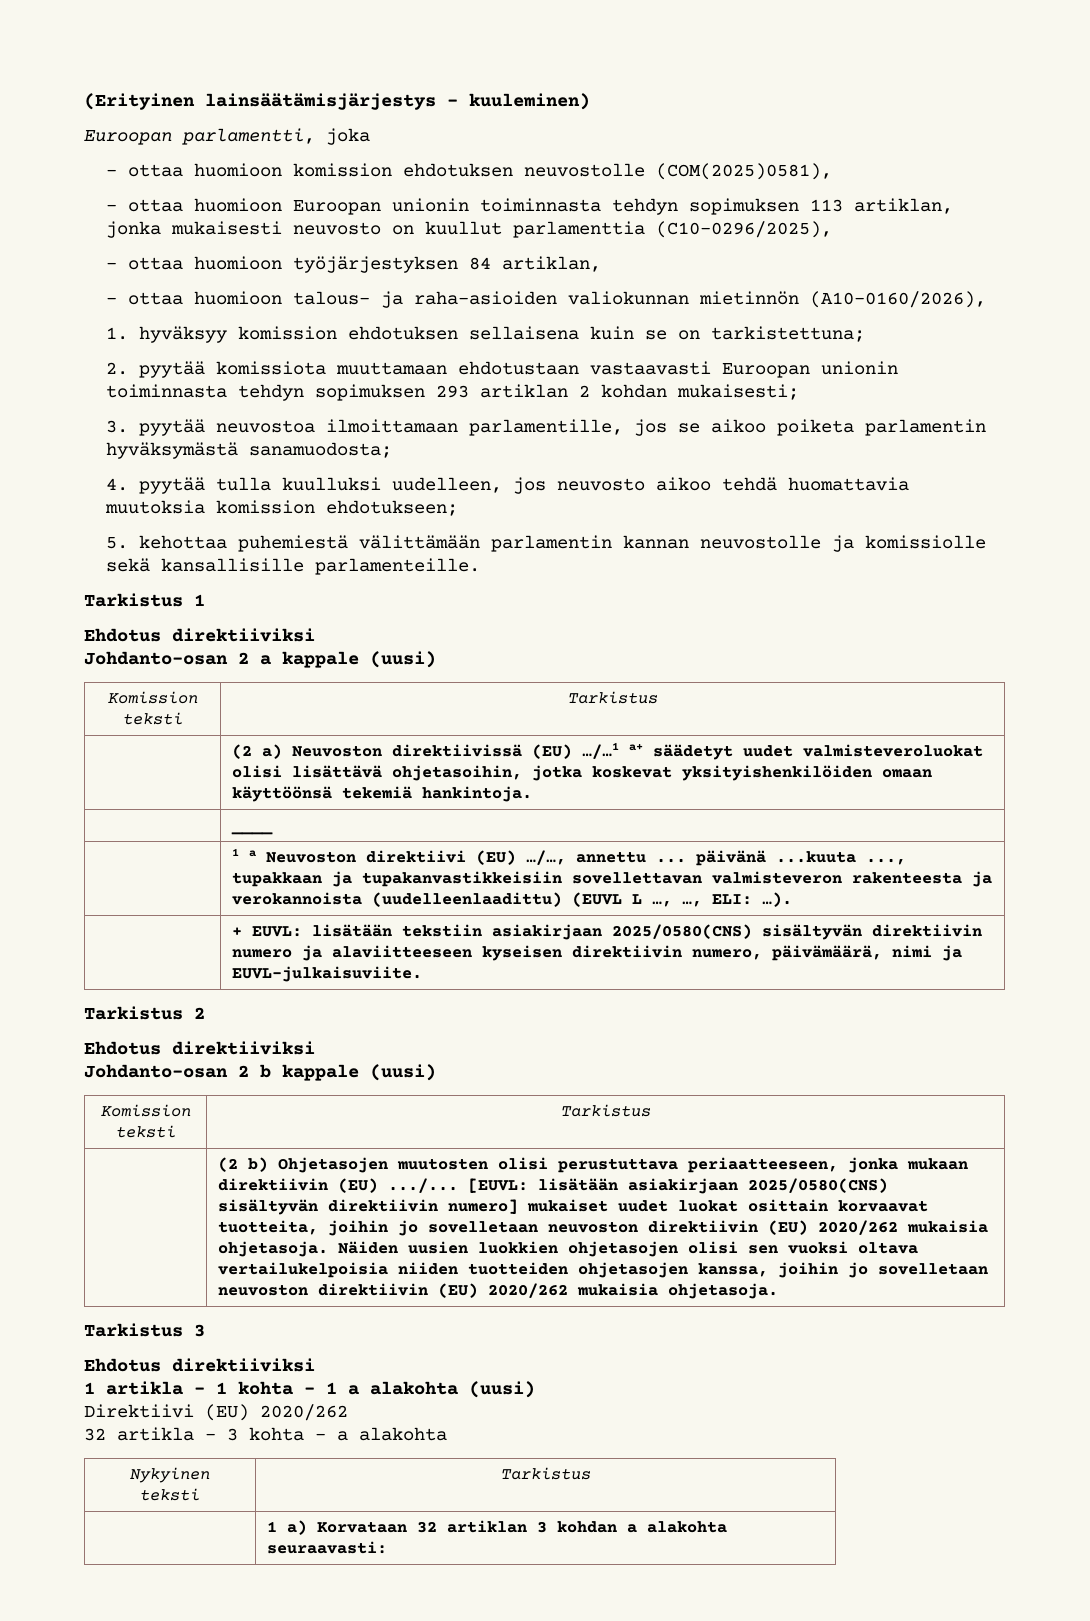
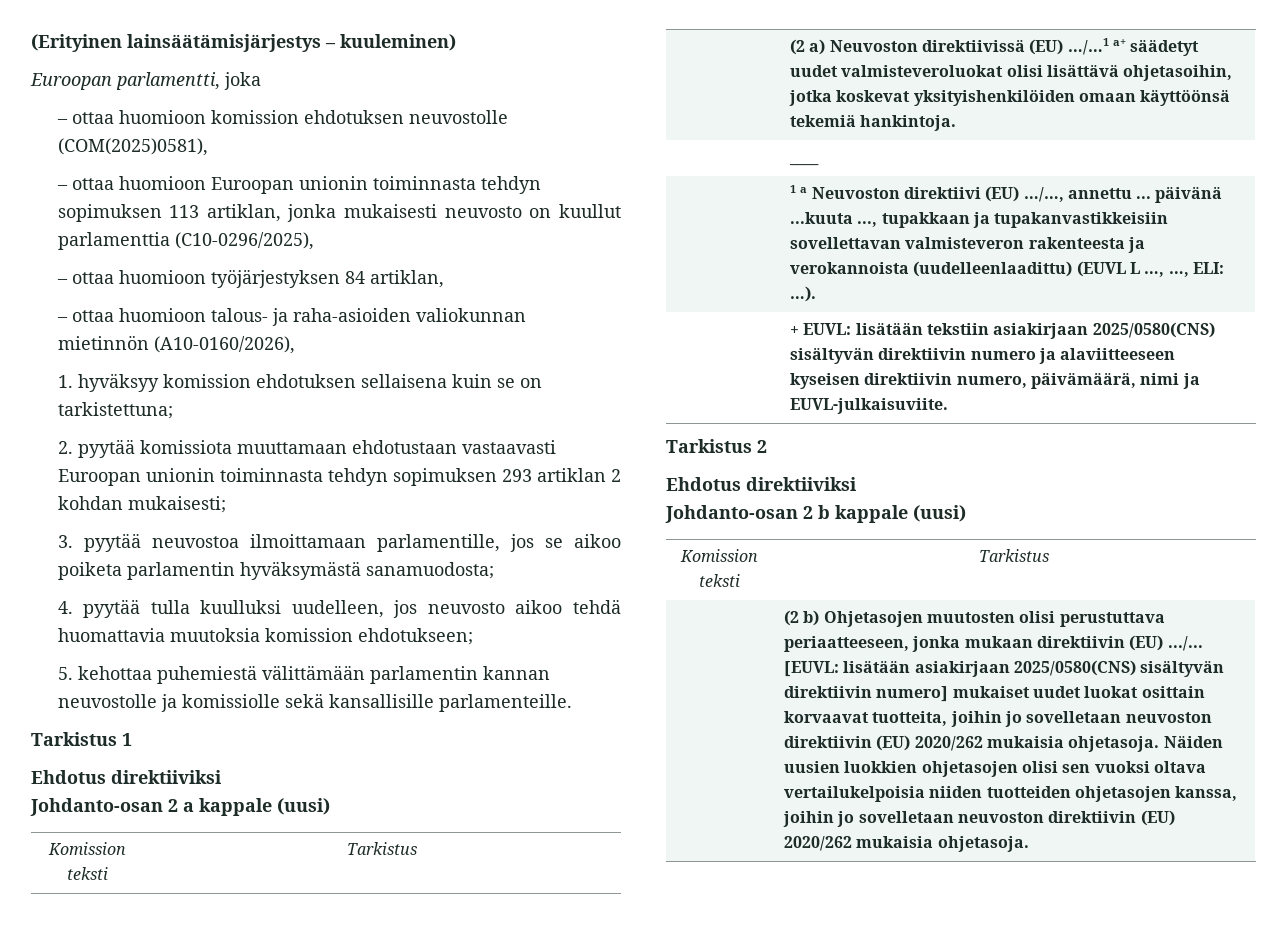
- Tarkistus 3
- Ehdotus direktiiviksi
- 1 artikla – 1 kohta – 1 a alakohta (uusi)
- Direktiivi (EU) 2020/262
- 32 artikla – 3 kohta – a alakohta
- Nykyinen teksti | Tarkistus
- | 1 a) Korvataan 32 artiklan 3 kohdan a alakohta seuraavasti:

